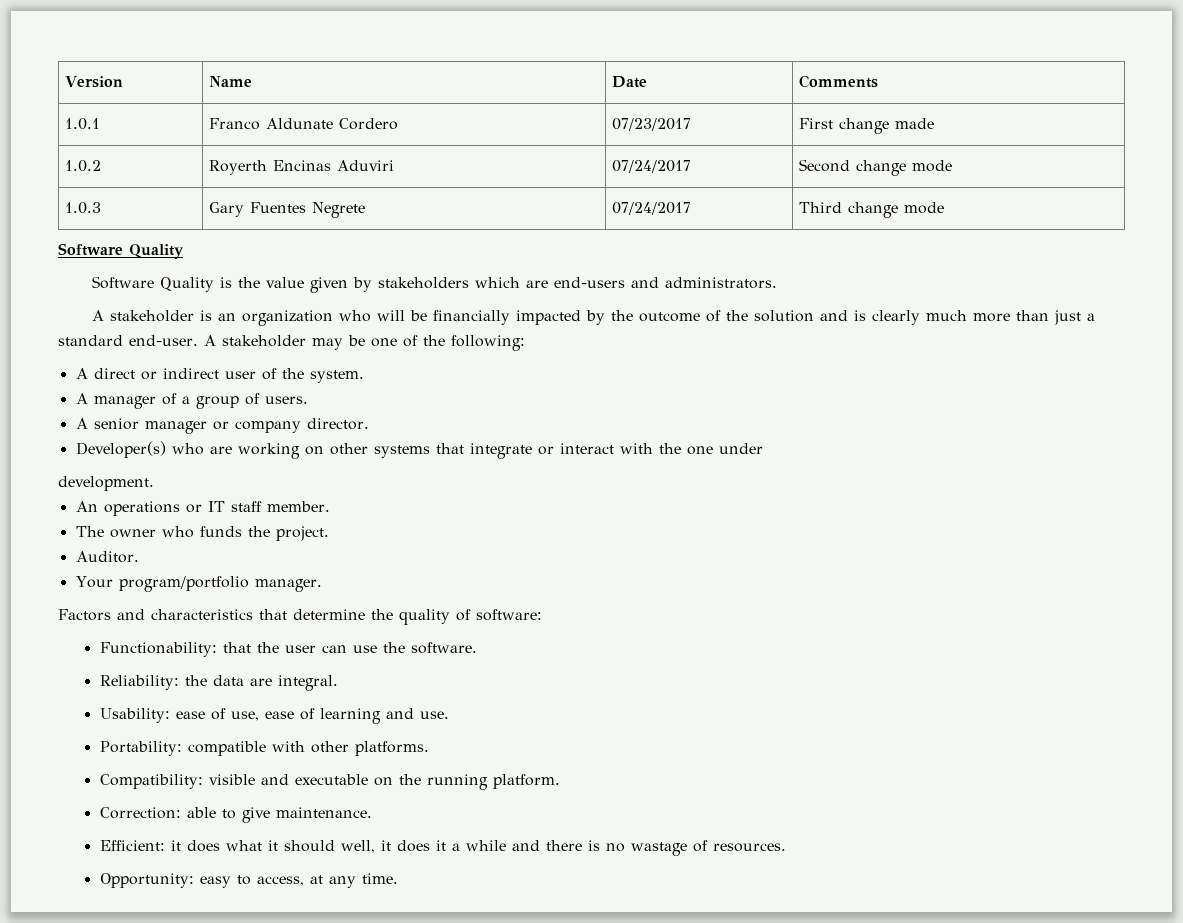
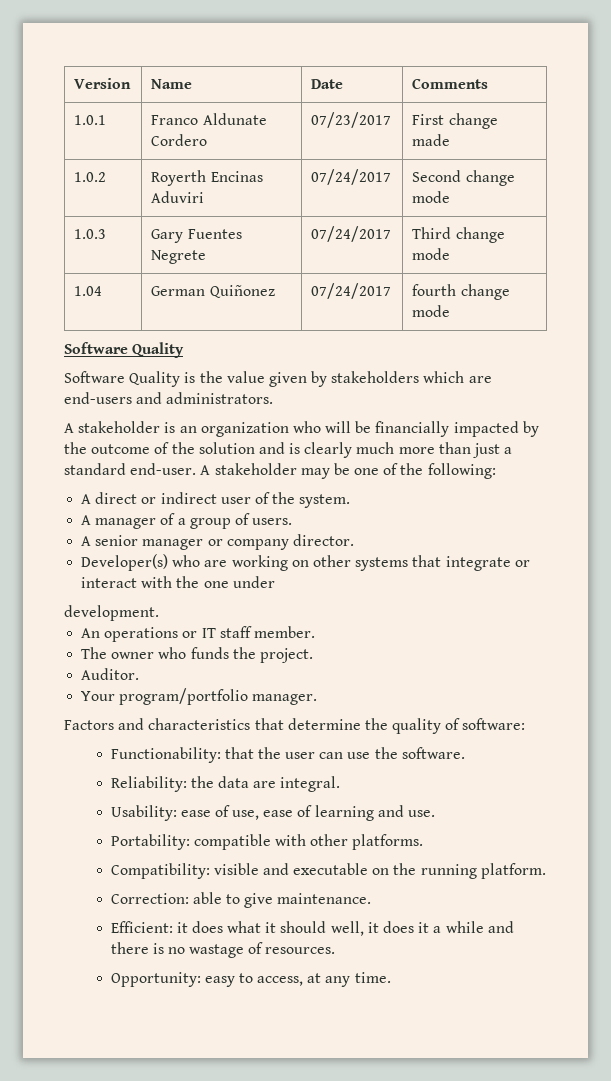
+ 1.04 | German Quiñonez | 07/24/2017 | fourth change mode

